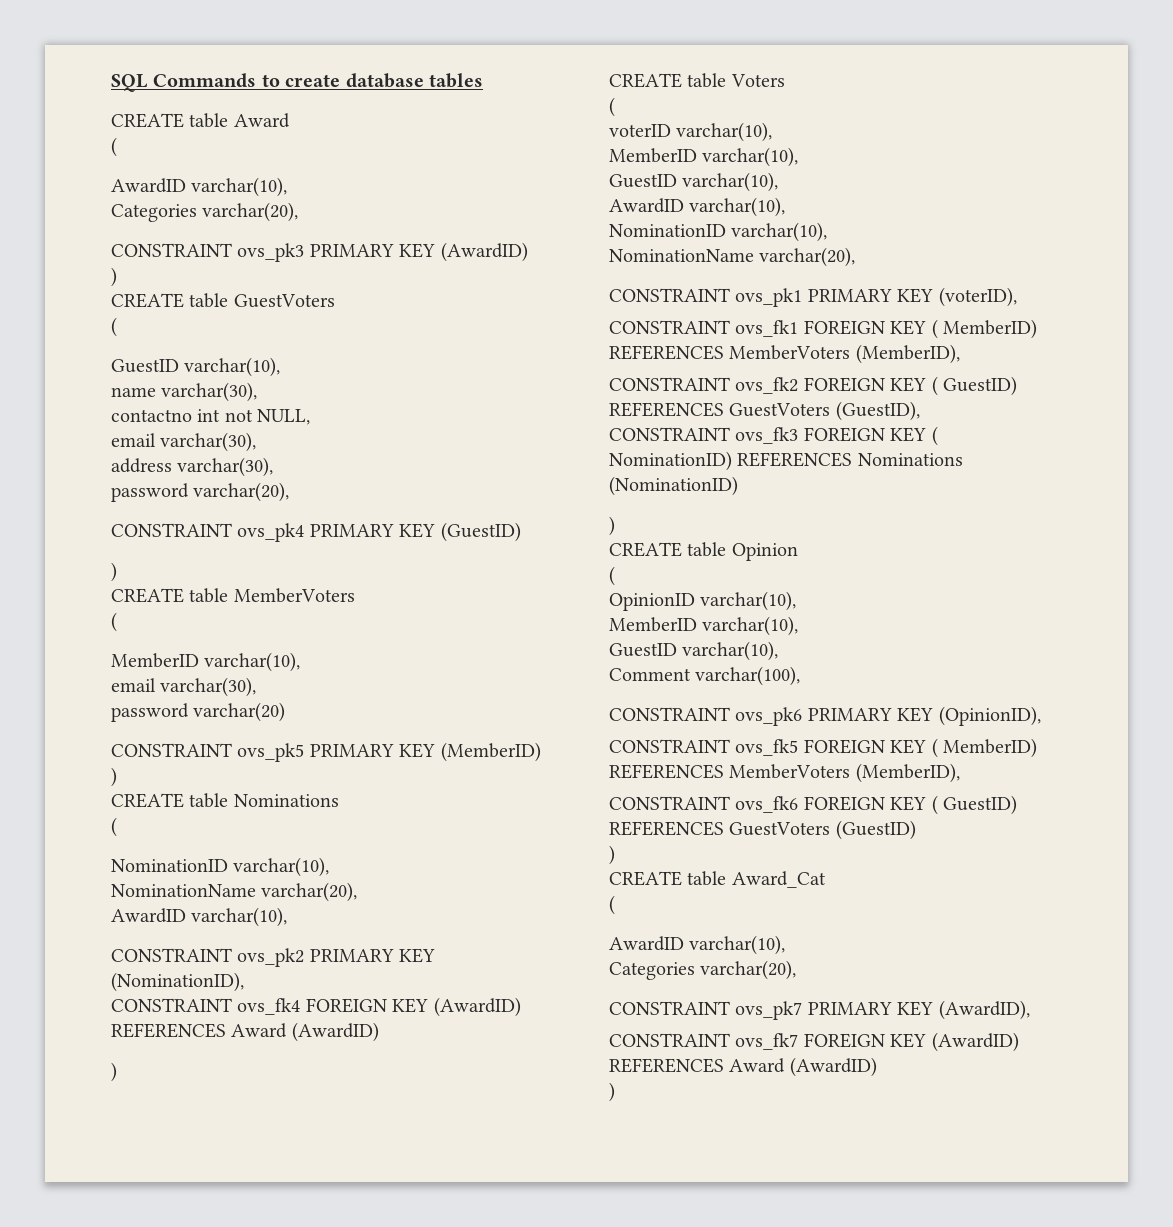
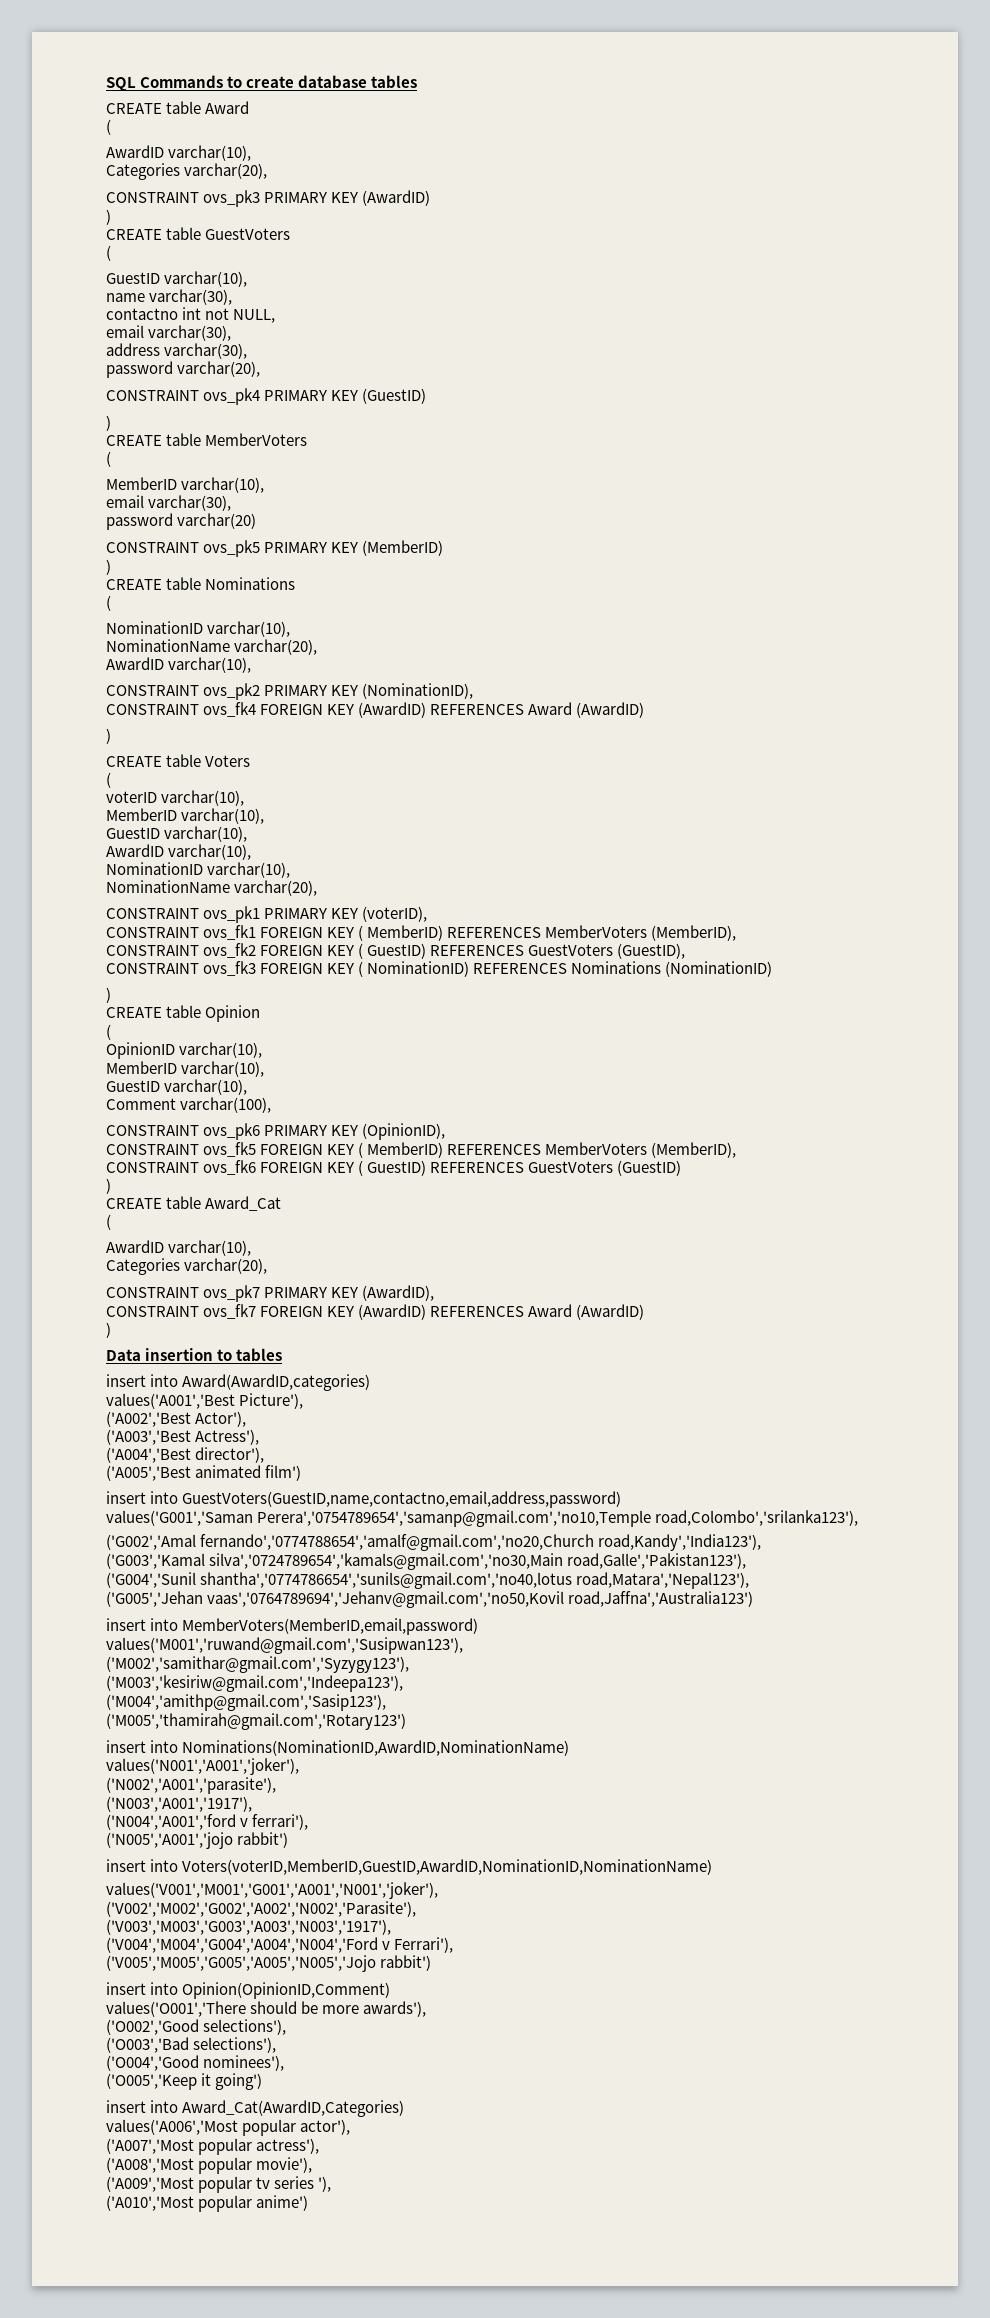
+ Data insertion to tables
+ insert into Award(AwardID,categories)
+ values('A001','Best Picture'),
+ ('A002','Best Actor'),
+ ('A003','Best Actress'),
+ ('A004','Best director'),
+ ('A005','Best animated film')
+ insert into GuestVoters(GuestID,name,contactno,email,address,password)
+ values('G001','Saman Perera','0754789654','samanp@gmail.com','no10,Temple road,Colombo','srilanka123'),
+ ('G002','Amal fernando','0774788654','amalf@gmail.com','no20,Church road,Kandy','India123'),
+ ('G003','Kamal silva','0724789654','kamals@gmail.com','no30,Main road,Galle','Pakistan123'),
+ ('G004','Sunil shantha','0774786654','sunils@gmail.com','no40,lotus road,Matara','Nepal123'),
+ ('G005','Jehan vaas','0764789694','Jehanv@gmail.com','no50,Kovil road,Jaffna','Australia123')
+ insert into MemberVoters(MemberID,email,password)
+ values('M001','ruwand@gmail.com','Susipwan123'),
+ ('M002','samithar@gmail.com','Syzygy123'),
+ ('M003','kesiriw@gmail.com','Indeepa123'),
+ ('M004','amithp@gmail.com','Sasip123'),
+ ('M005','thamirah@gmail.com','Rotary123')
+ insert into Nominations(NominationID,AwardID,NominationName)
+ values('N001','A001','joker'),
+ ('N002','A001','parasite'),
+ ('N003','A001','1917'),
+ ('N004','A001','ford v ferrari'),
+ ('N005','A001','jojo rabbit')
+ insert into Voters(voterID,MemberID,GuestID,AwardID,NominationID,NominationName)
+ values('V001','M001','G001','A001','N001','joker'),
+ ('V002','M002','G002','A002','N002','Parasite'),
+ ('V003','M003','G003','A003','N003','1917'),
+ ('V004','M004','G004','A004','N004','Ford v Ferrari'),
+ ('V005','M005','G005','A005','N005','Jojo rabbit')
+ insert into Opinion(OpinionID,Comment)
+ values('O001','There should be more awards'),
+ ('O002','Good selections'),
+ ('O003','Bad selections'),
+ ('O004','Good nominees'),
+ ('O005','Keep it going')
+ insert into Award_Cat(AwardID,Categories)
+ values('A006','Most popular actor'),
+ ('A007','Most popular actress'),
+ ('A008','Most popular movie'),
+ ('A009','Most popular tv series '),
+ ('A010','Most popular anime')

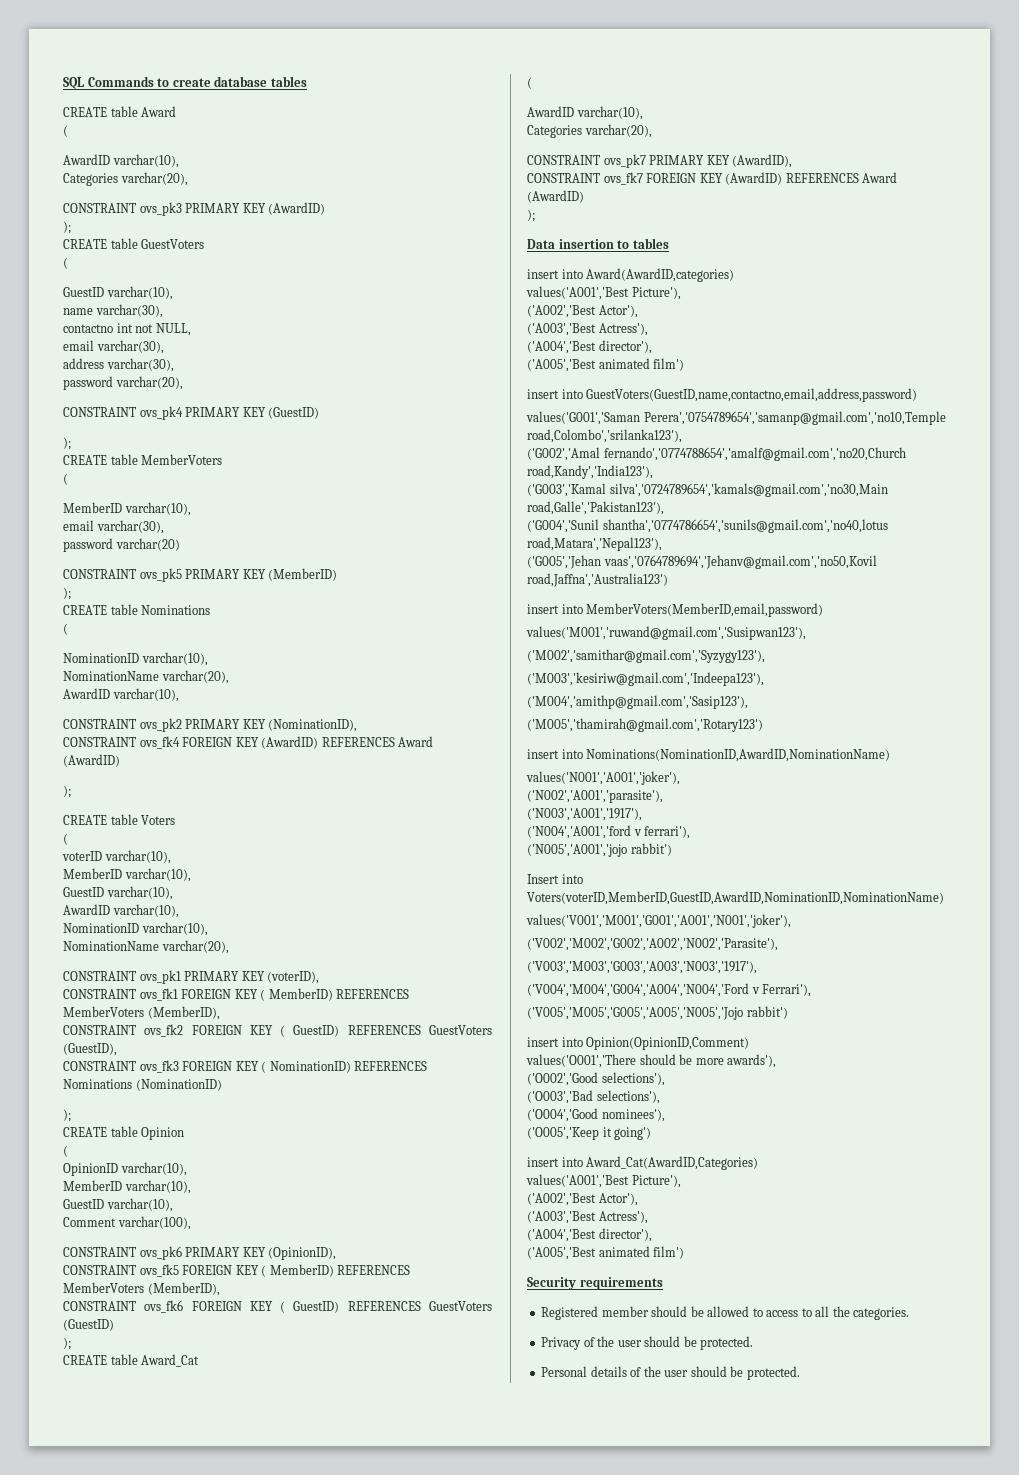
  CONSTRAINT ovs_pk3 PRIMARY KEY (AwardID)
- )
+ );
  CONSTRAINT ovs_pk4 PRIMARY KEY (GuestID)
- )
+ );
  CONSTRAINT ovs_pk5 PRIMARY KEY (MemberID)
- )
+ );
  CONSTRAINT ovs_fk4 FOREIGN KEY (AwardID) REFERENCES Award (AwardID)
- )
+ );
  CONSTRAINT ovs_fk3 FOREIGN KEY ( NominationID) REFERENCES Nominations (NominationID)
- )
+ );
  CONSTRAINT ovs_fk6 FOREIGN KEY ( GuestID) REFERENCES GuestVoters (GuestID)
- )
+ );
  CONSTRAINT ovs_fk7 FOREIGN KEY (AwardID) REFERENCES Award (AwardID)
- )
+ );
- insert into Voters(voterID,MemberID,GuestID,AwardID,NominationID,NominationName)
+ Insert into Voters(voterID,MemberID,GuestID,AwardID,NominationID,NominationName)
  insert into Award_Cat(AwardID,Categories)
- values('A006','Most popular actor'),
- ('A007','Most popular actress'),
- ('A008','Most popular movie'),
- ('A009','Most popular tv series '),
- ('A010','Most popular anime')
+ values('A001','Best Picture'),
+ ('A002','Best Actor'),
+ ('A003','Best Actress'),
+ ('A004','Best director'),
+ ('A005','Best animated film')
+ Security requirements
+ Registered member should be allowed to access to all the categories.
+ Privacy of the user should be protected.
+ Personal details of the user should be protected.

